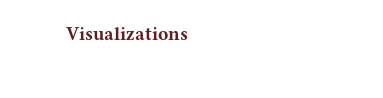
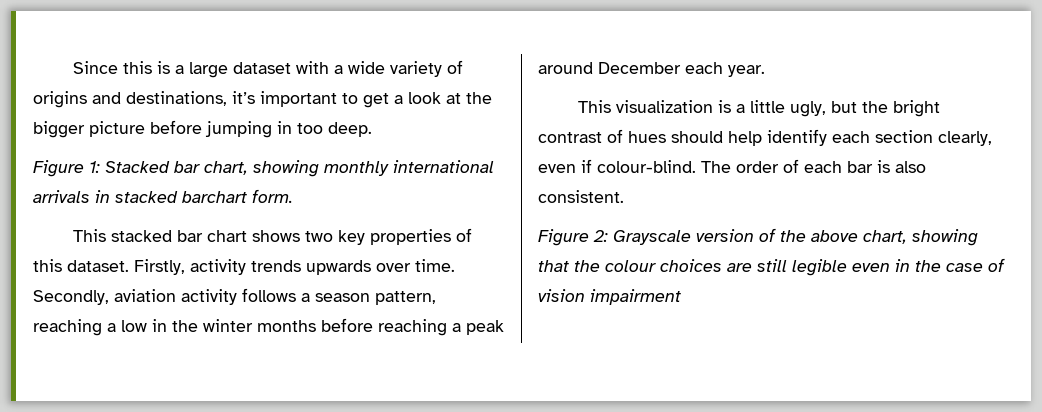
- Visualizations
+ Since this is a large dataset with a wide variety of origins and destinations, it’s important to get a look at the bigger picture before jumping in too deep.
+ Figure 1: Stacked bar chart, showing monthly international arrivals in stacked barchart form.
+ This stacked bar chart shows two key properties of this dataset. Firstly, activity trends upwards over time. Secondly, aviation activity follows a season pattern, reaching a low in the winter months before reaching a peak around December each year.
+ This visualization is a little ugly, but the bright contrast of hues should help identify each section clearly, even if colour-blind. The order of each bar is also consistent.
+ Figure 2: Grayscale version of the above chart, showing that the colour choices are still legible even in the case of vision impairment

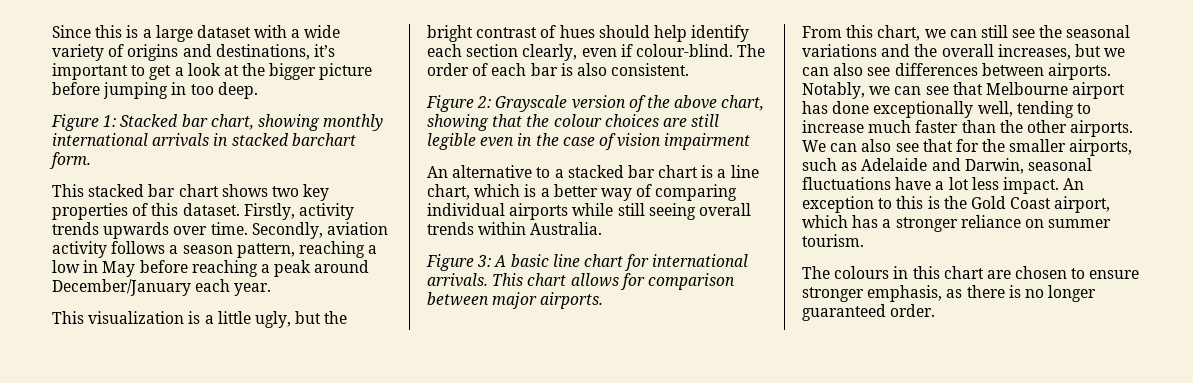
- Secondly, aviation activity follows a season pattern, reaching a low in the winter months before reaching a peak around December each year.
+ Secondly, aviation activity follows a season pattern, reaching a low in May before reaching a peak around December/January each year.
+ An alternative to a stacked bar chart is a line chart, which is a better way of comparing individual airports while still seeing overall trends within Australia.
+ Figure 3: A basic line chart for international arrivals. This chart allows for comparison between major airports.
+ From this chart, we can still see the seasonal variations and the overall increases, but we can also see differences between airports. Notably, we can see that Melbourne airport has done exceptionally well, tending to increase much faster than the other airports. We can also see that for the smaller airports, such as Adelaide and Darwin, seasonal fluctuations have a lot less impact. An exception to this is the Gold Coast airport, which has a stronger reliance on summer tourism.
+ The colours in this chart are chosen to ensure stronger emphasis, as there is no longer guaranteed order.

